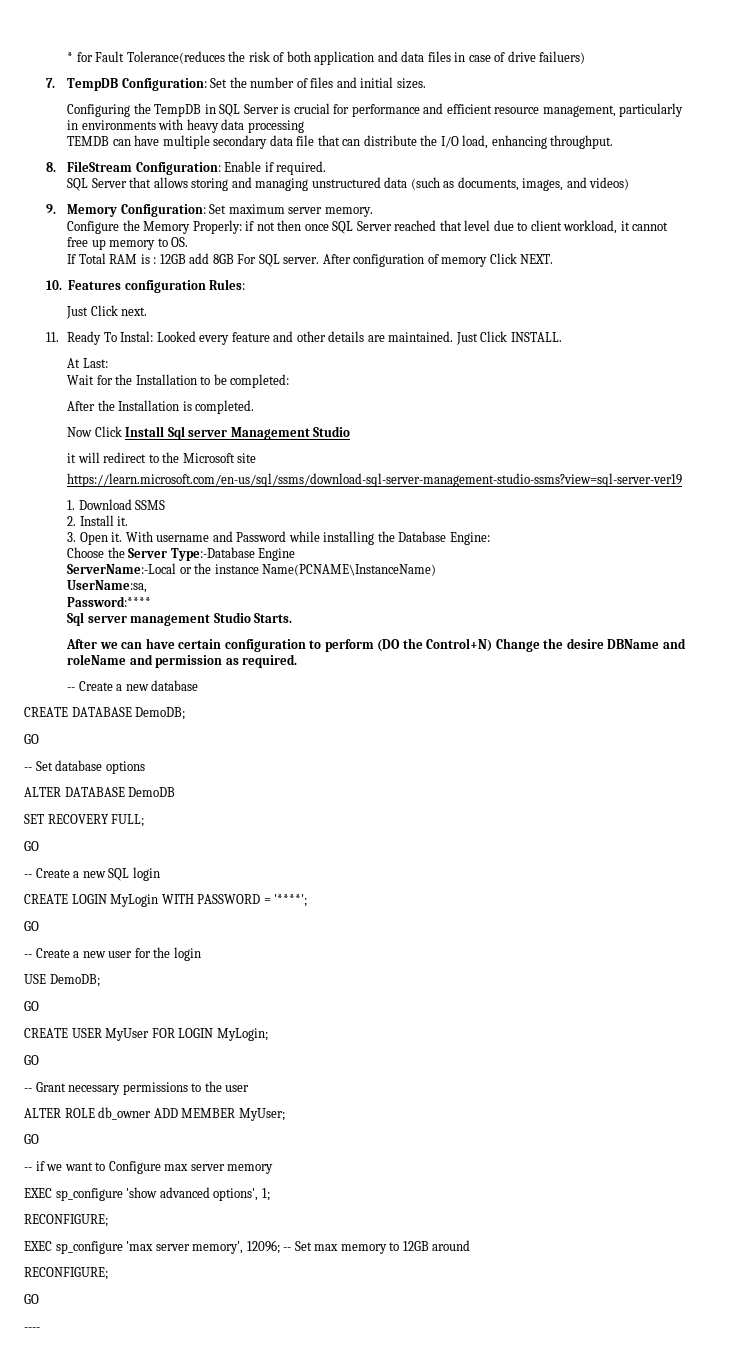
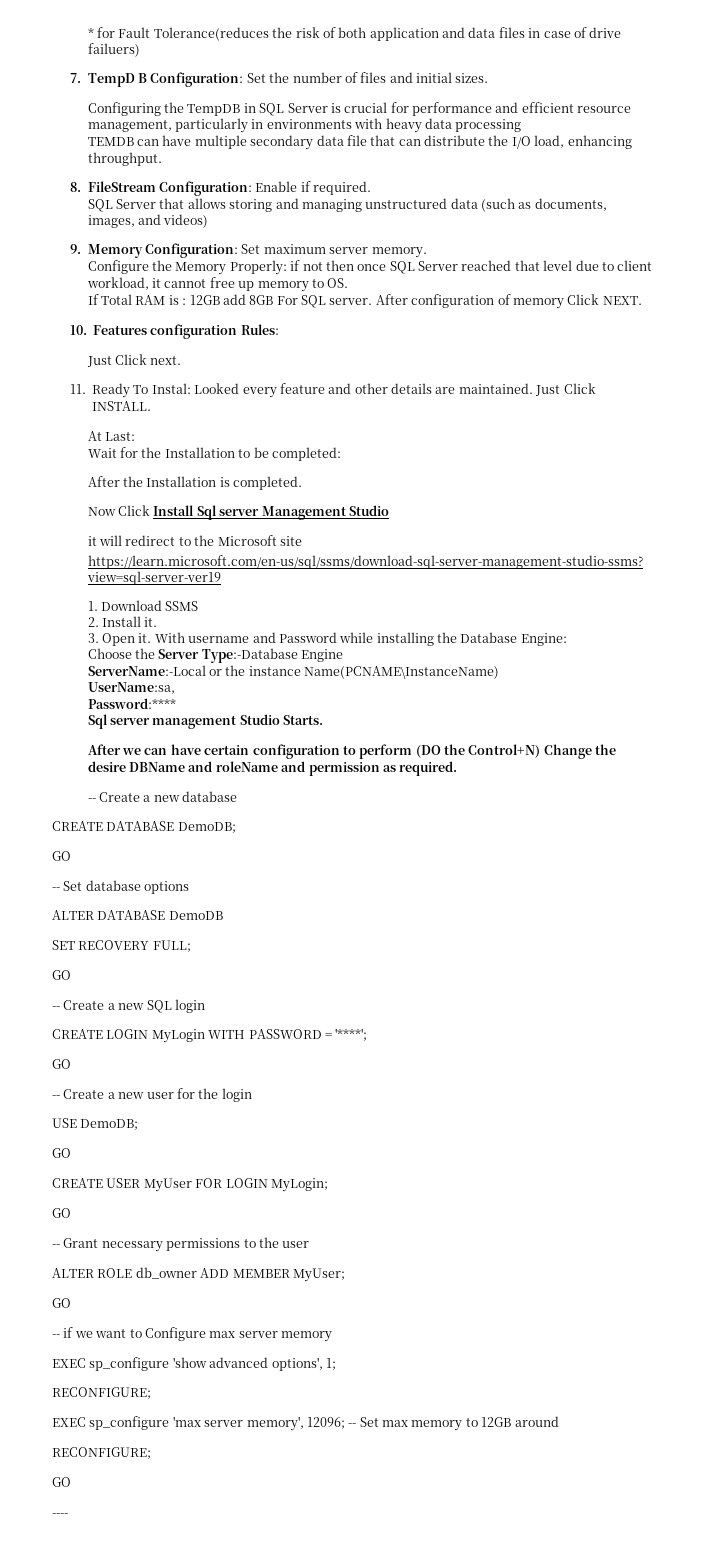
- 7. TempDB Configuration: Set the number of files and initial sizes.
+ 7. TempD B Configuration: Set the number of files and initial sizes.

